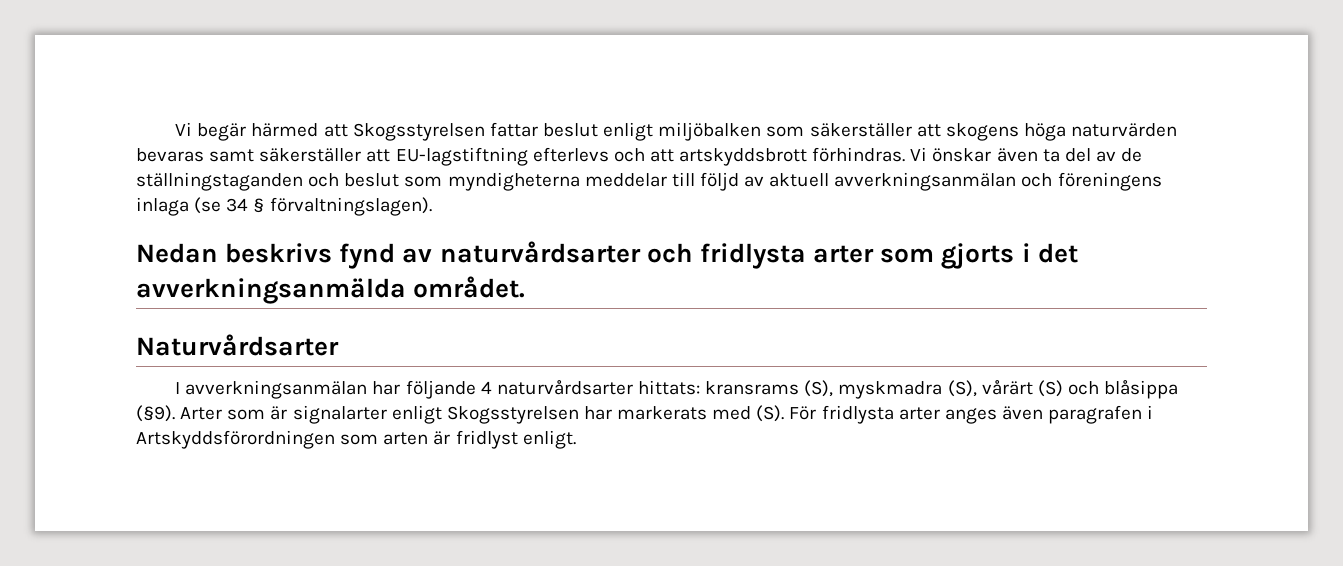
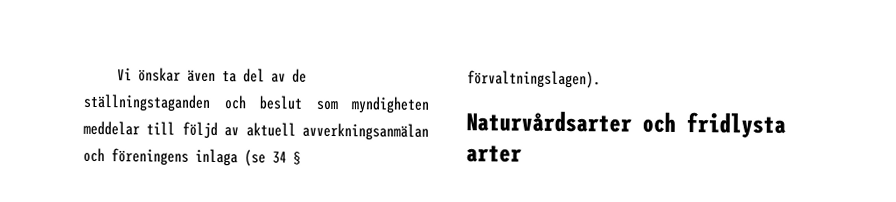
- Vi begär härmed att Skogsstyrelsen fattar beslut enligt miljöbalken som säkerställer att skogens höga naturvärden bevaras samt säkerställer att EU-lagstiftning efterlevs och att artskyddsbrott förhindras. Vi önskar även ta del av de ställningstaganden och beslut som myndigheterna meddelar till följd av aktuell avverkningsanmälan och föreningens inlaga (se 34 § förvaltningslagen).
+ Vi önskar även ta del av de ställningstaganden och beslut som myndigheten meddelar till följd av aktuell avverkningsanmälan och föreningens inlaga (se 34 § förvaltningslagen).
- Nedan beskrivs fynd av naturvårdsarter och fridlysta arter som gjorts i det avverkningsanmälda området.
- Naturvårdsarter
- I avverkningsanmälan har följande 4 naturvårdsarter hittats: kransrams (S), myskmadra (S), vårärt (S) och blåsippa (§9). Arter som är signalarter enligt Skogsstyrelsen har markerats med (S). För fridlysta arter anges även paragrafen i Artskyddsförordningen som arten är fridlyst enligt.
+ Naturvårdsarter och fridlysta arter

